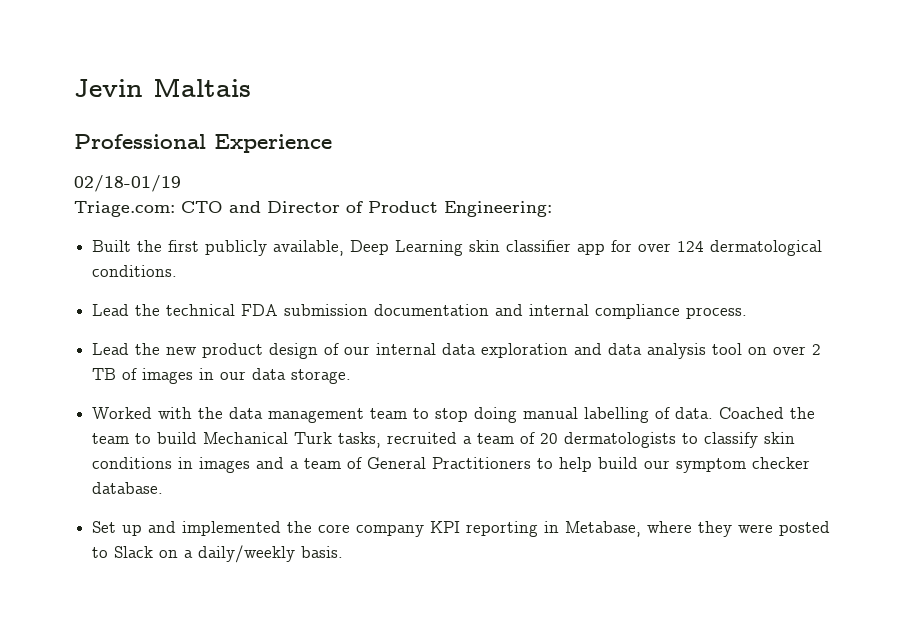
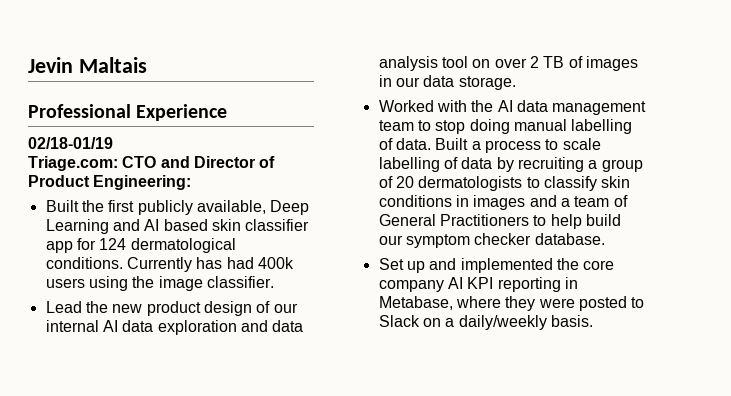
- Built the first publicly available, Deep Learning skin classifier app for over 124 dermatological conditions.
- Lead the technical FDA submission documentation and internal compliance process.
+ Built the first publicly available, Deep Learning and AI based skin classifier app for 124 dermatological conditions. Currently has had 400k users using the image classifier.
- Lead the new product design of our internal data exploration and data analysis tool on over 2 TB of images in our data storage.
+ Lead the new product design of our internal AI data exploration and data analysis tool on over 2 TB of images in our data storage.
- Worked with the data management team to stop doing manual labelling of data.
+ Worked with the AI data management team to stop doing manual labelling of data.
- Coached the team to build Mechanical Turk tasks, recruited a team of 20 dermatologists to classify skin conditions in images and a team of General Practitioners to help build our symptom checker database.
+ Built a process to scale labelling of data by recruiting a group of 20 dermatologists to classify skin conditions in images and a team of General Practitioners to help build our symptom checker database.
- Set up and implemented the core company KPI reporting in Metabase, where they were posted to Slack on a daily/weekly basis.
+ Set up and implemented the core company AI KPI reporting in Metabase, where they were posted to Slack on a daily/weekly basis.

